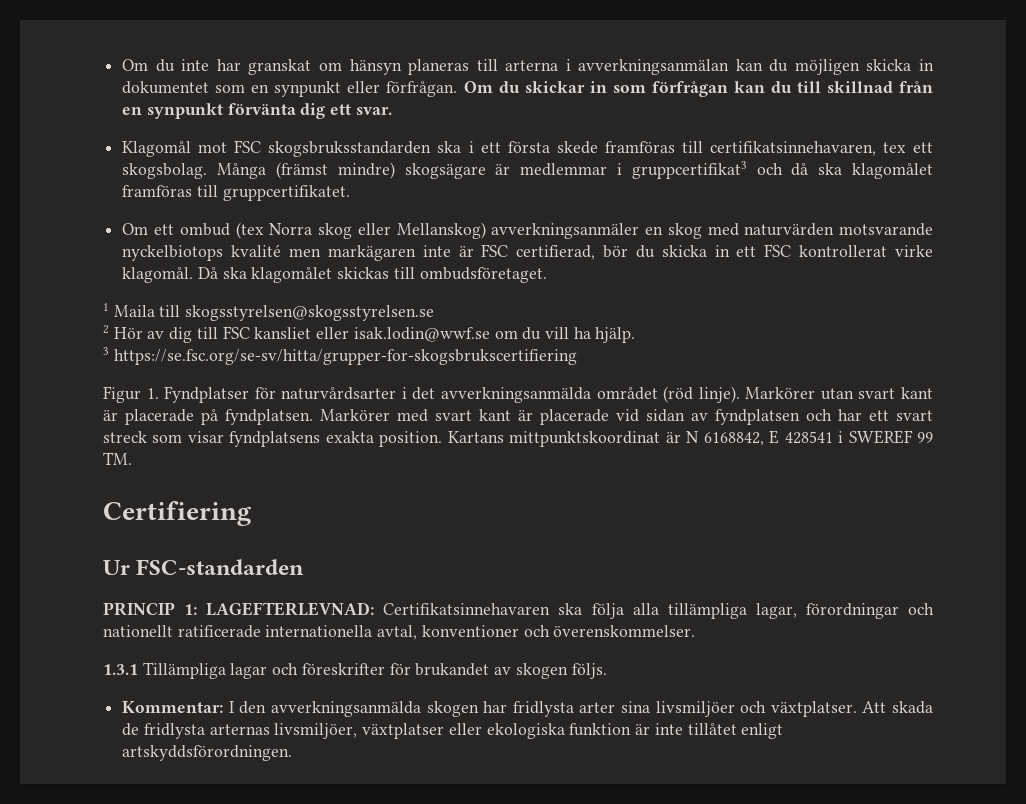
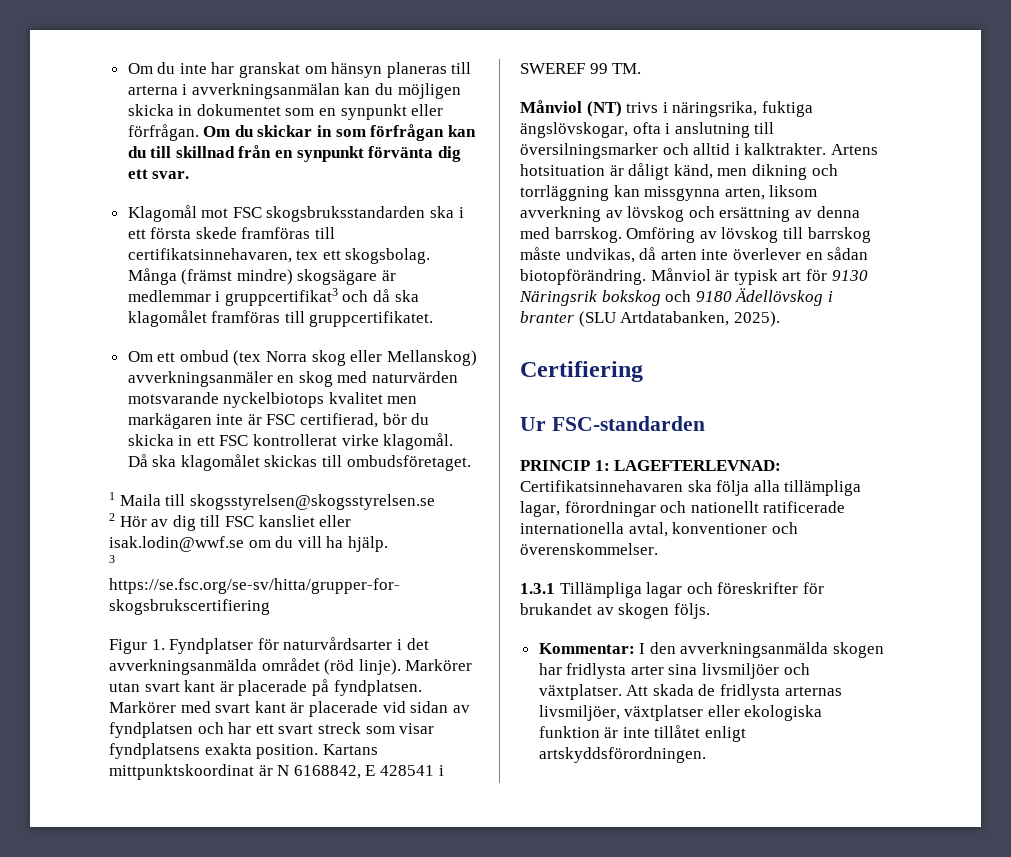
- Om ett ombud (tex Norra skog eller Mellanskog) avverkningsanmäler en skog med naturvärden motsvarande nyckelbiotops kvalité men markägaren inte är FSC certifierad, bör du skicka in ett FSC kontrollerat virke klagomål.
+ Om ett ombud (tex Norra skog eller Mellanskog) avverkningsanmäler en skog med naturvärden motsvarande nyckelbiotops kvalitet men markägaren inte är FSC certifierad, bör du skicka in ett FSC kontrollerat virke klagomål.
+ Månviol (NT) trivs i näringsrika, fuktiga ängslövskogar, ofta i anslutning till översilningsmarker och alltid i kalktrakter. Artens hotsituation är dåligt känd, men dikning och torrläggning kan missgynna arten, liksom avverkning av lövskog och ersättning av denna med barrskog. Omföring av lövskog till barrskog måste undvikas, då arten inte överlever en sådan biotopförändring. Månviol är typisk art för 9130 Näringsrik bokskog och 9180 Ädellövskog i branter (SLU Artdatabanken, 2025).

